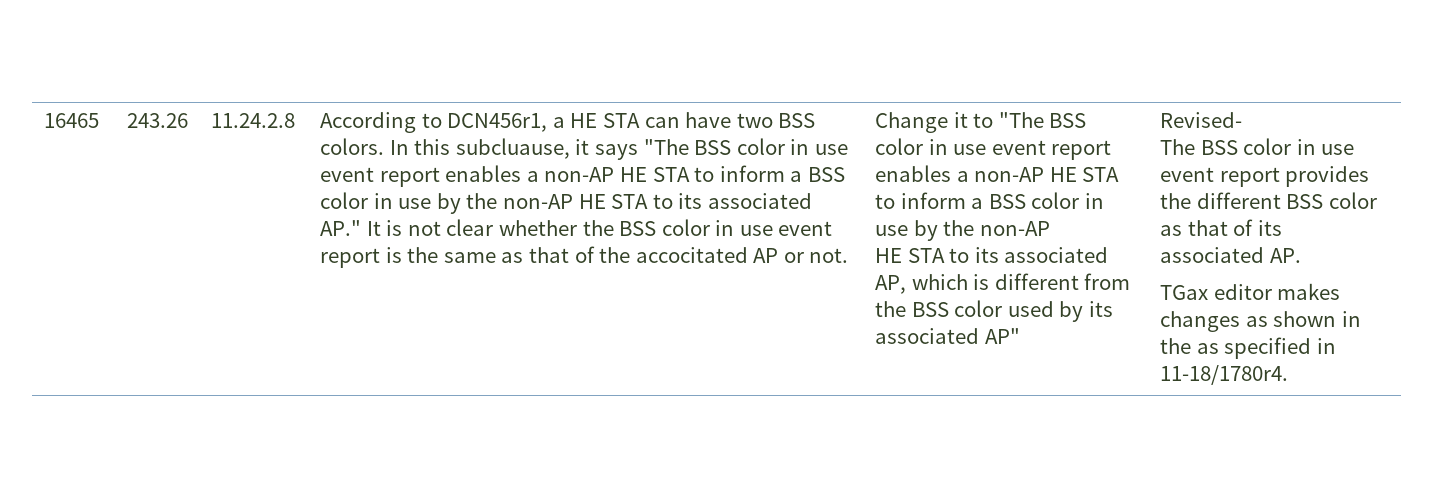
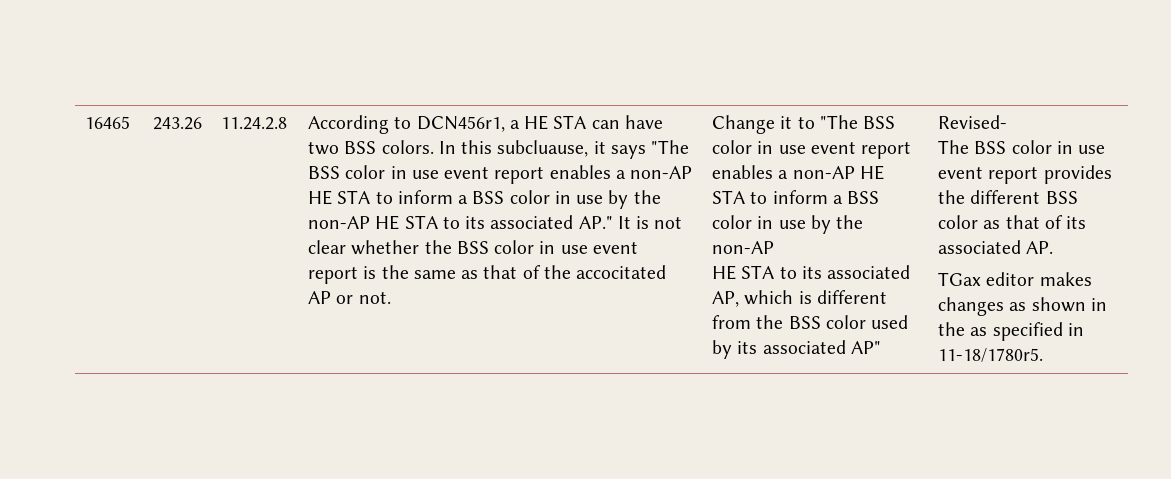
- TGax editor makes changes as shown in the as specified in 11-18/1780r4.
+ TGax editor makes changes as shown in the as specified in 11-18/1780r5.

